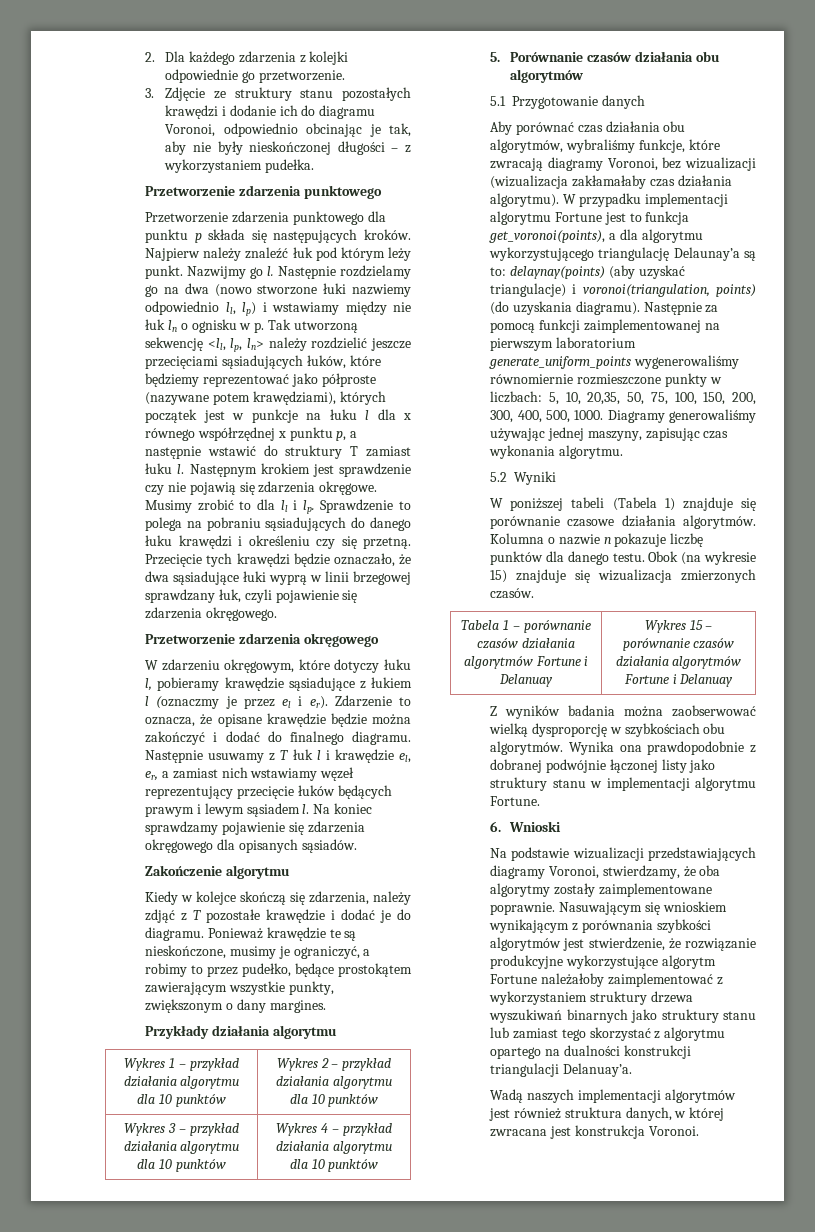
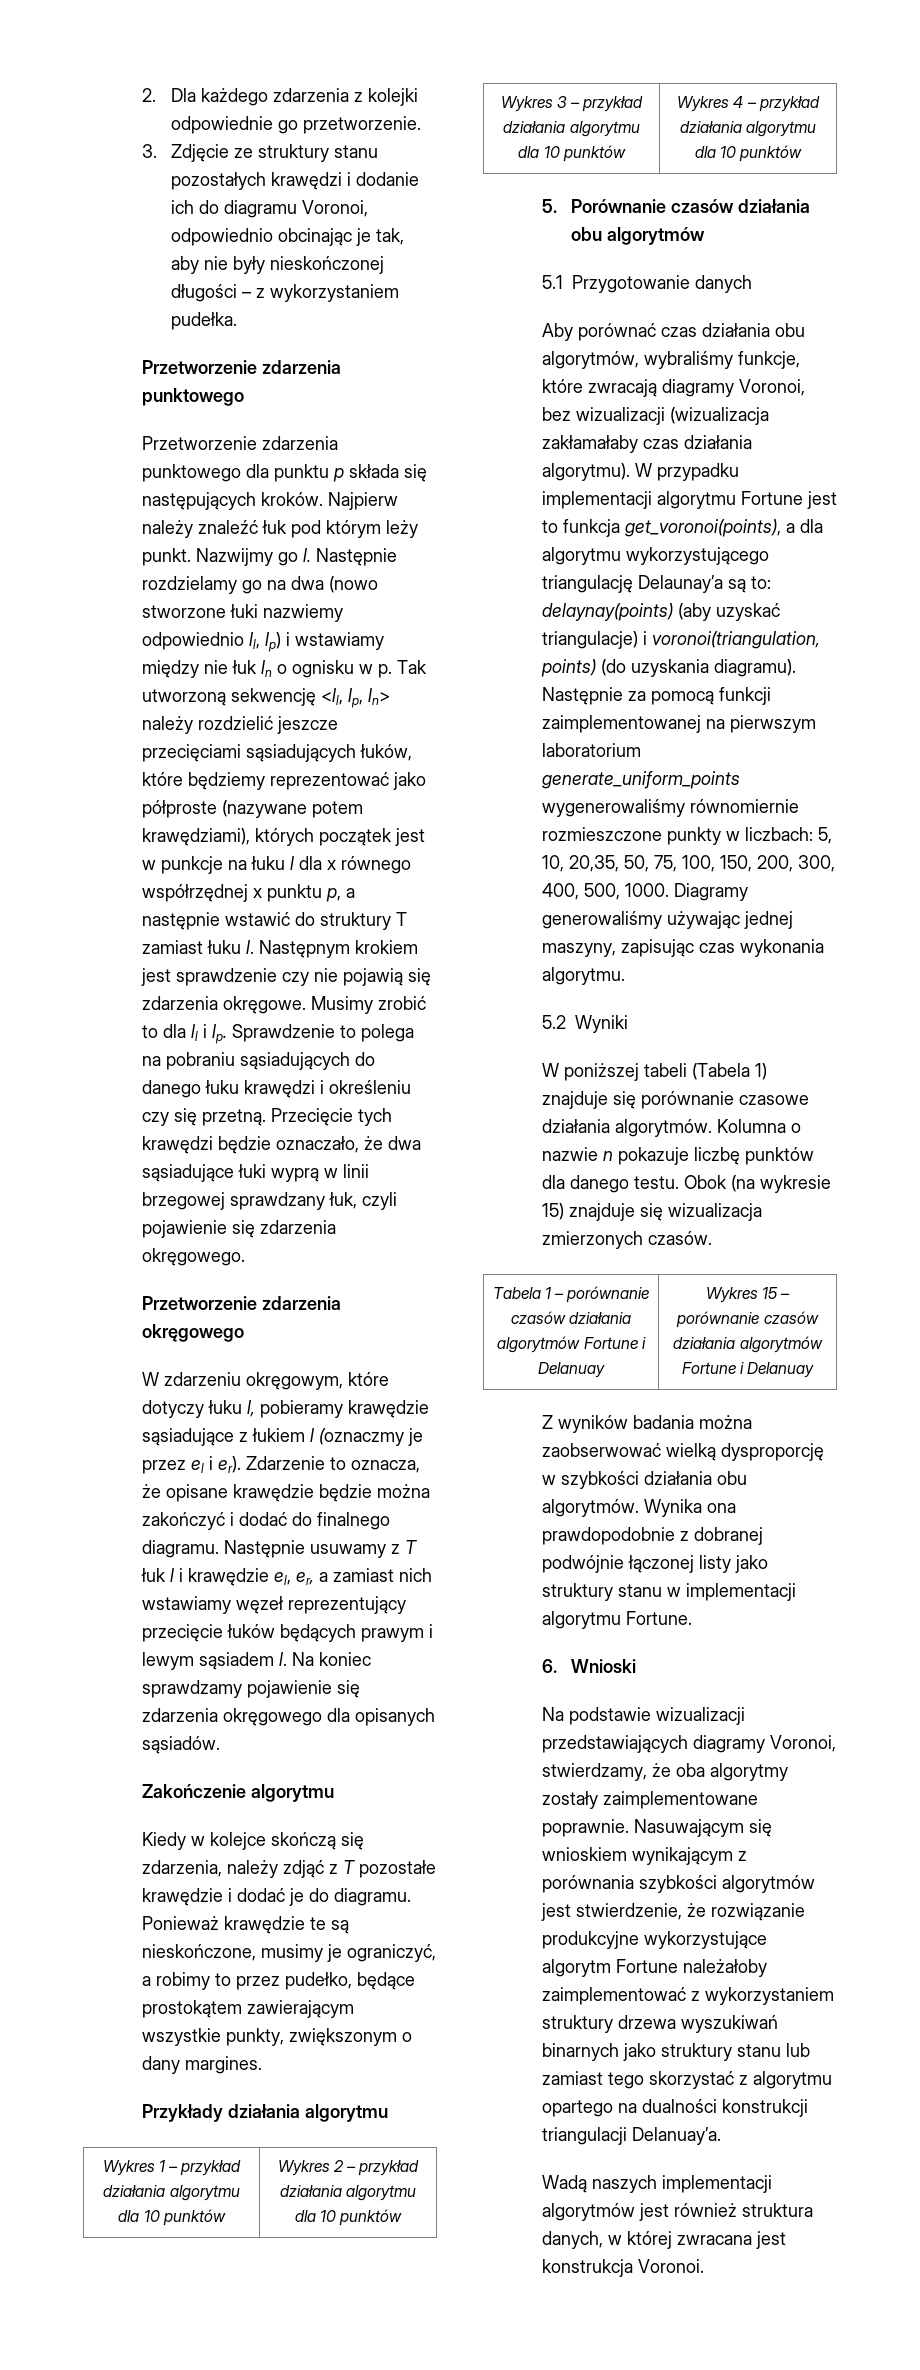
- Z wyników badania można zaobserwować wielką dysproporcję w szybkościach obu algorytmów.
+ Z wyników badania można zaobserwować wielką dysproporcję w szybkości działania obu algorytmów.

